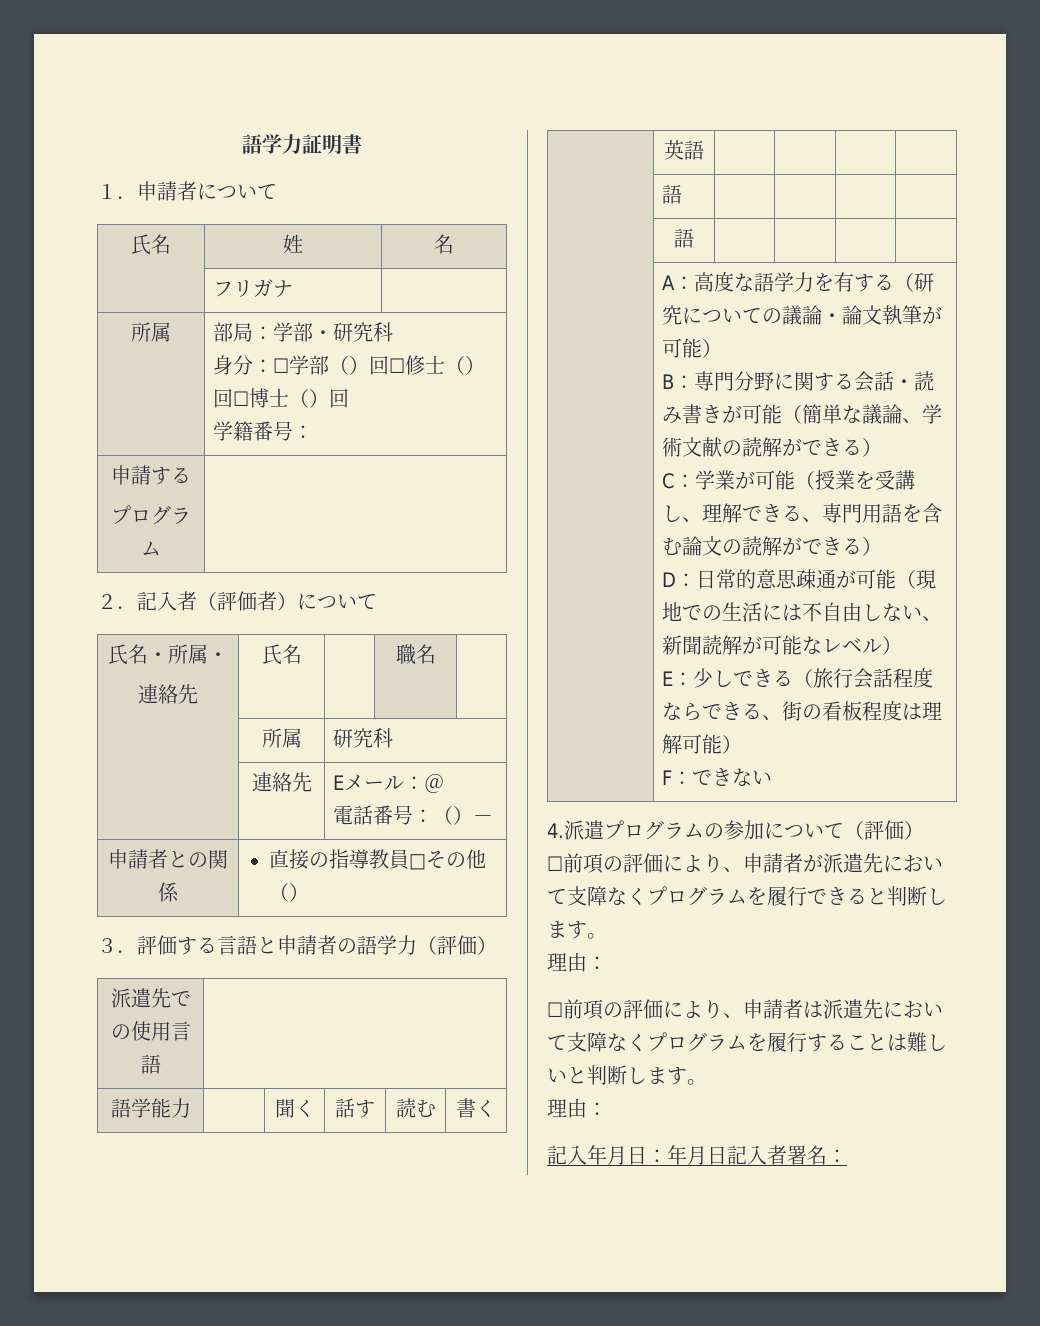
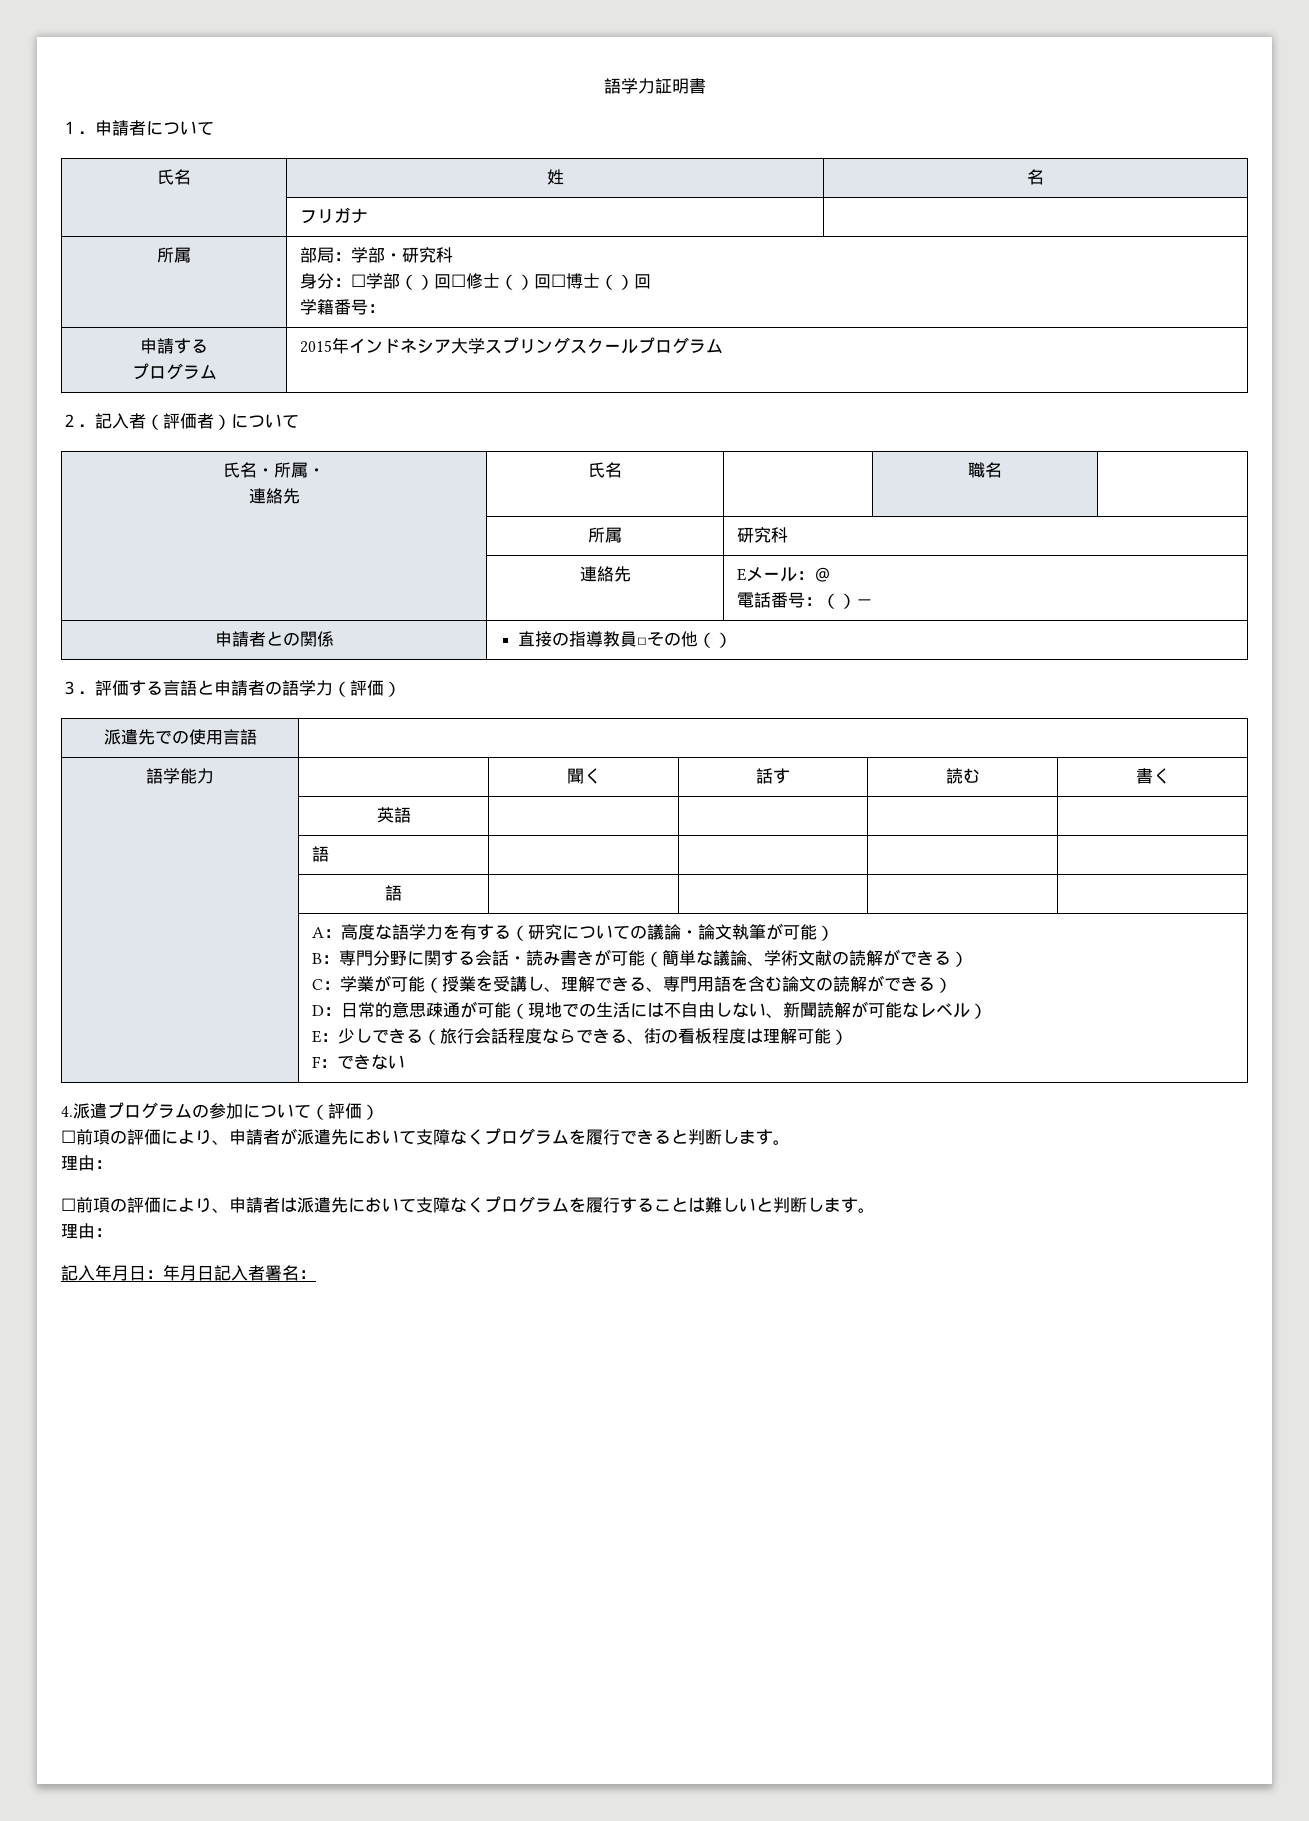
  申請する
- プログラム |
+ プログラム | 2015年インドネシア大学スプリングスクールプログラム

